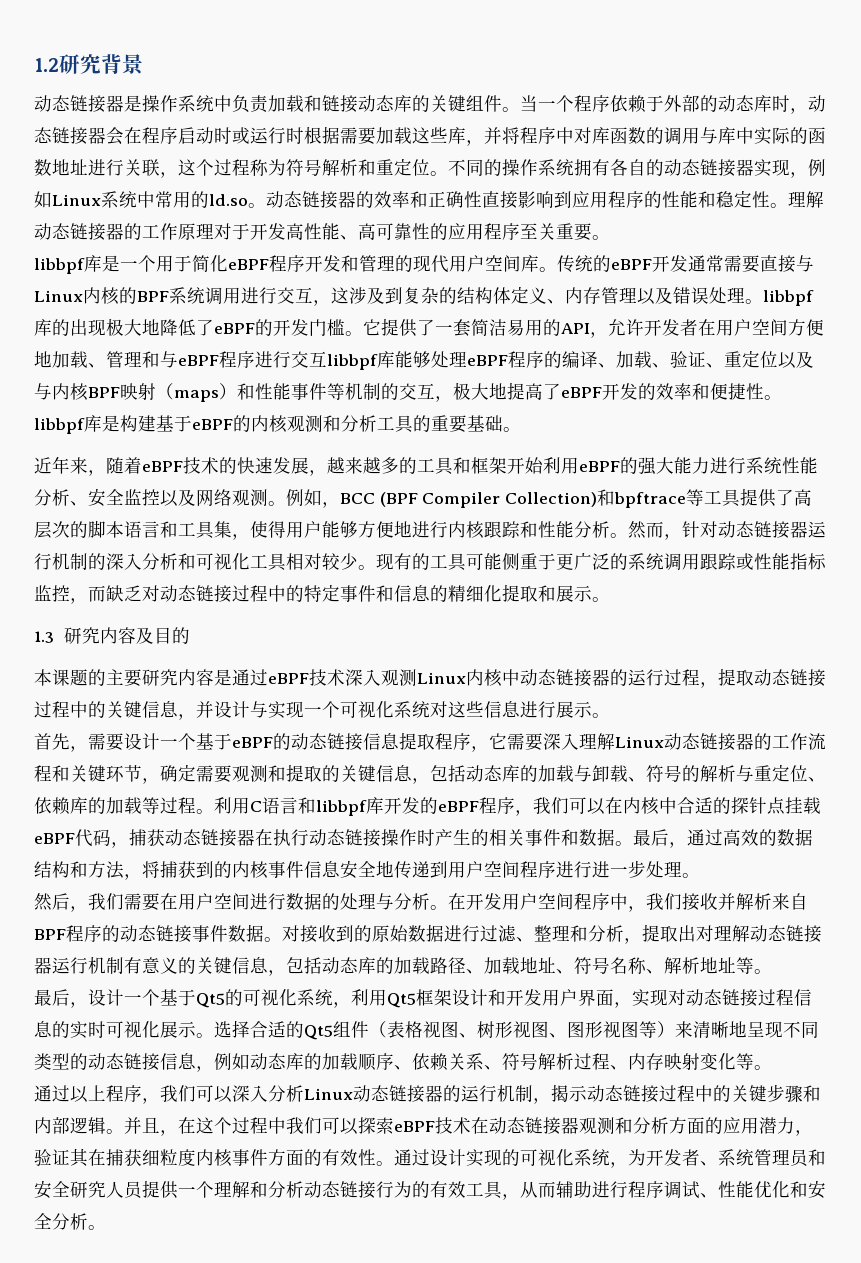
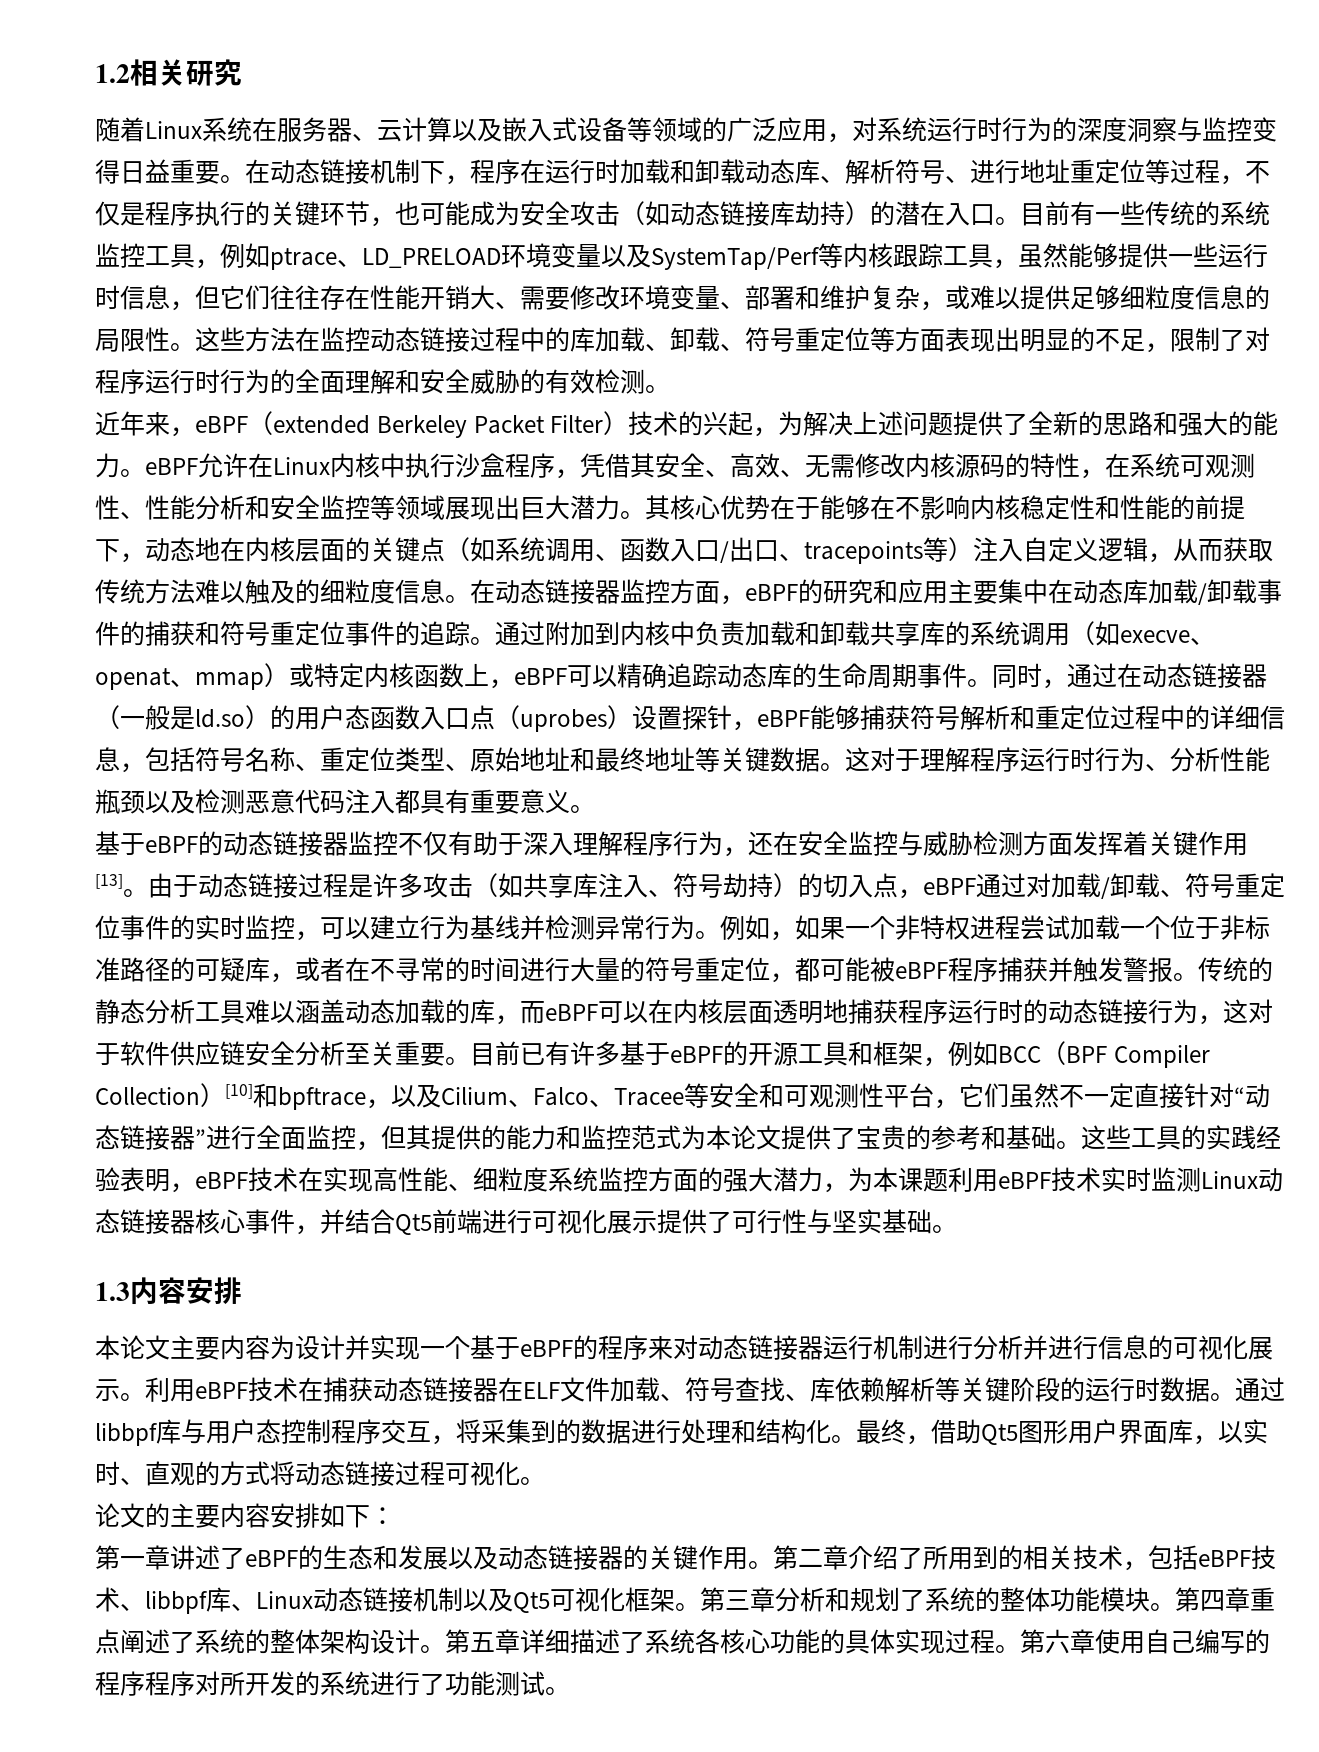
- 1.2研究背景
- 动态链接器是操作系统中负责加载和链接动态库的关键组件。当一个程序依赖于外部的动态库时，动态链接器会在程序启动时或运行时根据需要加载这些库，并将程序中对库函数的调用与库中实际的函数地址进行关联，这个过程称为符号解析和重定位。不同的操作系统拥有各自的动态链接器实现，例如Linux系统中常用的ld.so。动态链接器的效率和正确性直接影响到应用程序的性能和稳定性。理解动态链接器的工作原理对于开发高性能、高可靠性的应用程序至关重要。
- libbpf库是一个用于简化eBPF程序开发和管理的现代用户空间库。传统的eBPF开发通常需要直接与Linux内核的BPF系统调用进行交互，这涉及到复杂的结构体定义、内存管理以及错误处理。libbpf库的出现极大地降低了eBPF的开发门槛。它提供了一套简洁易用的API，允许开发者在用户空间方便地加载、管理和与eBPF程序进行交互libbpf库能够处理eBPF程序的编译、加载、验证、重定位以及与内核BPF映射（maps）和性能事件等机制的交互，极大地提高了eBPF开发的效率和便捷性。libbpf库是构建基于eBPF的内核观测和分析工具的重要基础。
- 近年来，随着eBPF技术的快速发展，越来越多的工具和框架开始利用eBPF的强大能力进行系统性能分析、安全监控以及网络观测。例如，BCC (BPF Compiler Collection)和bpftrace等工具提供了高层次的脚本语言和工具集，使得用户能够方便地进行内核跟踪和性能分析。然而，针对动态链接器运行机制的深入分析和可视化工具相对较少。现有的工具可能侧重于更广泛的系统调用跟踪或性能指标监控，而缺乏对动态链接过程中的特定事件和信息的精细化提取和展示。
- 1.3研究内容及目的
- 本课题的主要研究内容是通过eBPF技术深入观测Linux内核中动态链接器的运行过程，提取动态链接过程中的关键信息，并设计与实现一个可视化系统对这些信息进行展示。
- 首先，需要设计一个基于eBPF的动态链接信息提取程序，它需要深入理解Linux动态链接器的工作流程和关键环节，确定需要观测和提取的关键信息，包括动态库的加载与卸载、符号的解析与重定位、依赖库的加载等过程。利用C语言和libbpf库开发的eBPF程序，我们可以在内核中合适的探针点挂载eBPF代码，捕获动态链接器在执行动态链接操作时产生的相关事件和数据。最后，通过高效的数据结构和方法，将捕获到的内核事件信息安全地传递到用户空间程序进行进一步处理。
- 然后，我们需要在用户空间进行数据的处理与分析。在开发用户空间程序中，我们接收并解析来自BPF程序的动态链接事件数据。对接收到的原始数据进行过滤、整理和分析，提取出对理解动态链接器运行机制有意义的关键信息，包括动态库的加载路径、加载地址、符号名称、解析地址等。
- 最后，设计一个基于Qt5的可视化系统，利用Qt5框架设计和开发用户界面，实现对动态链接过程信息的实时可视化展示。选择合适的Qt5组件（表格视图、树形视图、图形视图等）来清晰地呈现不同类型的动态链接信息，例如动态库的加载顺序、依赖关系、符号解析过程、内存映射变化等。
- 通过以上程序，我们可以深入分析Linux动态链接器的运行机制，揭示动态链接过程中的关键步骤和内部逻辑。并且，在这个过程中我们可以探索eBPF技术在动态链接器观测和分析方面的应用潜力，验证其在捕获细粒度内核事件方面的有效性。通过设计实现的可视化系统，为开发者、系统管理员和安全研究人员提供一个理解和分析动态链接行为的有效工具，从而辅助进行程序调试、性能优化和安全分析。
+ 1.2相关研究
+ 随着Linux系统在服务器、云计算以及嵌入式设备等领域的广泛应用，对系统运行时行为的深度洞察与监控变得日益重要。在动态链接机制下，程序在运行时加载和卸载动态库、解析符号、进行地址重定位等过程，不仅是程序执行的关键环节，也可能成为安全攻击（如动态链接库劫持）的潜在入口。目前有一些传统的系统监控工具，例如ptrace、LD_PRELOAD环境变量以及SystemTap/Perf等内核跟踪工具，虽然能够提供一些运行时信息，但它们往往存在性能开销大、需要修改环境变量、部署和维护复杂，或难以提供足够细粒度信息的局限性。这些方法在监控动态链接过程中的库加载、卸载、符号重定位等方面表现出明显的不足，限制了对程序运行时行为的全面理解和安全威胁的有效检测。
+ 近年来，eBPF（extended Berkeley Packet Filter）技术的兴起，为解决上述问题提供了全新的思路和强大的能力。eBPF允许在Linux内核中执行沙盒程序，凭借其安全、高效、无需修改内核源码的特性，在系统可观测性、性能分析和安全监控等领域展现出巨大潜力。其核心优势在于能够在不影响内核稳定性和性能的前提下，动态地在内核层面的关键点（如系统调用、函数入口/出口、tracepoints等）注入自定义逻辑，从而获取传统方法难以触及的细粒度信息。在动态链接器监控方面，eBPF的研究和应用主要集中在动态库加载/卸载事件的捕获和符号重定位事件的追踪。通过附加到内核中负责加载和卸载共享库的系统调用（如execve、openat、mmap）或特定内核函数上，eBPF可以精确追踪动态库的生命周期事件。同时，通过在动态链接器（一般是ld.so）的用户态函数入口点（uprobes）设置探针，eBPF能够捕获符号解析和重定位过程中的详细信息，包括符号名称、重定位类型、原始地址和最终地址等关键数据。这对于理解程序运行时行为、分析性能瓶颈以及检测恶意代码注入都具有重要意义。
+ 基于eBPF的动态链接器监控不仅有助于深入理解程序行为，还在安全监控与威胁检测方面发挥着关键作用[13]。由于动态链接过程是许多攻击（如共享库注入、符号劫持）的切入点，eBPF通过对加载/卸载、符号重定位事件的实时监控，可以建立行为基线并检测异常行为。例如，如果一个非特权进程尝试加载一个位于非标准路径的可疑库，或者在不寻常的时间进行大量的符号重定位，都可能被eBPF程序捕获并触发警报。传统的静态分析工具难以涵盖动态加载的库，而eBPF可以在内核层面透明地捕获程序运行时的动态链接行为，这对于软件供应链安全分析至关重要。目前已有许多基于eBPF的开源工具和框架，例如BCC（BPF Compiler Collection）[10]和bpftrace，以及Cilium、Falco、Tracee等安全和可观测性平台，它们虽然不一定直接针对“动态链接器”进行全面监控，但其提供的能力和监控范式为本论文提供了宝贵的参考和基础。这些工具的实践经验表明，eBPF技术在实现高性能、细粒度系统监控方面的强大潜力，为本课题利用eBPF技术实时监测Linux动态链接器核心事件，并结合Qt5前端进行可视化展示提供了可行性与坚实基础。
+ 1.3内容安排
+ 本论文主要内容为设计并实现一个基于eBPF的程序来对动态链接器运行机制进行分析并进行信息的可视化展示。利用eBPF技术在捕获动态链接器在ELF文件加载、符号查找、库依赖解析等关键阶段的运行时数据。通过libbpf库与用户态控制程序交互，将采集到的数据进行处理和结构化。最终，借助Qt5图形用户界面库，以实时、直观的方式将动态链接过程可视化。
+ 论文的主要内容安排如下：
+ 第一章讲述了eBPF的生态和发展以及动态链接器的关键作用。第二章介绍了所用到的相关技术，包括eBPF技术、libbpf库、Linux动态链接机制以及Qt5可视化框架。第三章分析和规划了系统的整体功能模块。第四章重点阐述了系统的整体架构设计。第五章详细描述了系统各核心功能的具体实现过程。第六章使用自己编写的程序程序对所开发的系统进行了功能测试。

